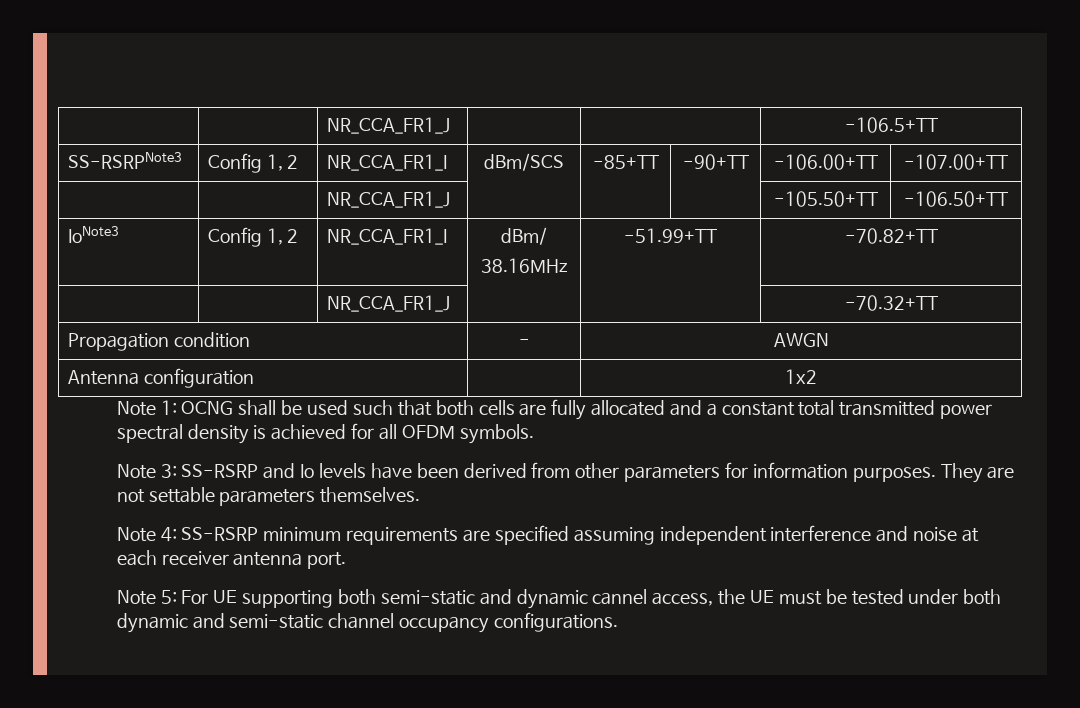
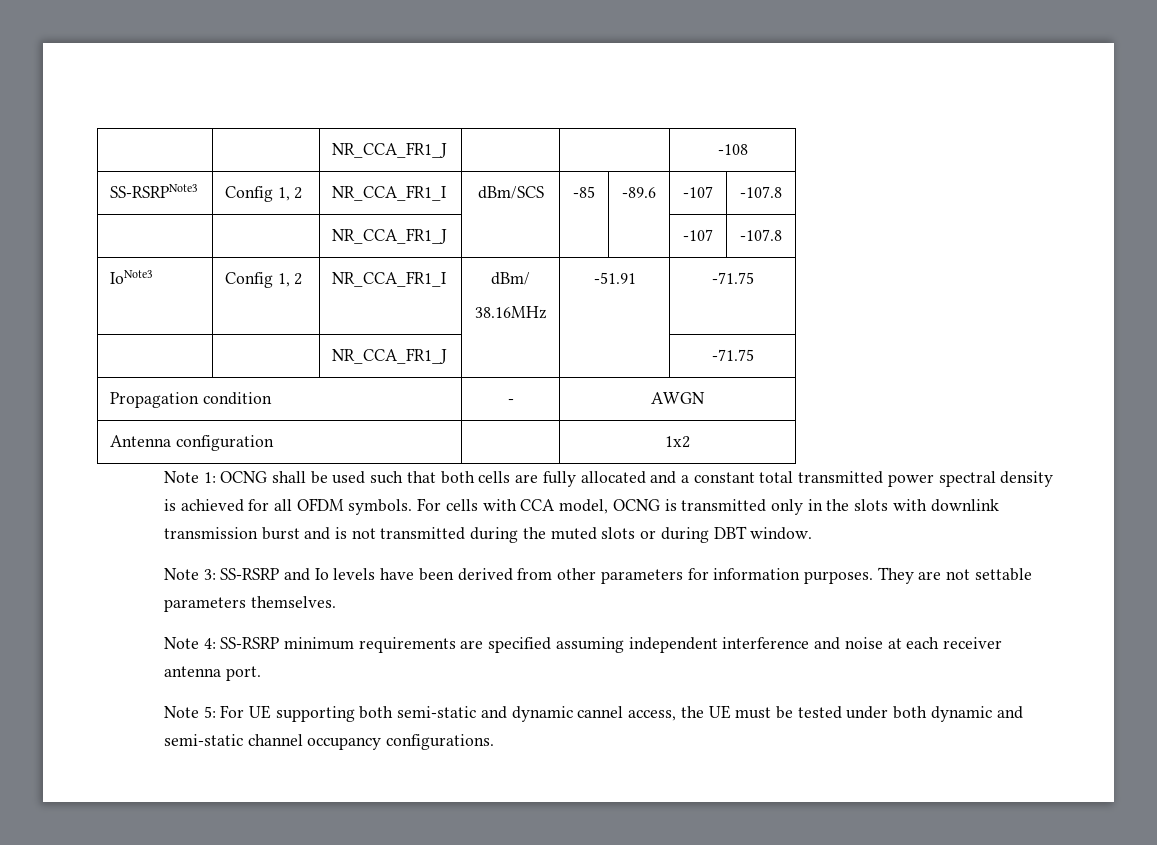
- | | NR_CCA_FR1_J | | | -106.5+TT
+ | | NR_CCA_FR1_J | | | -108
- SS-RSRPNote3 | Config 1, 2 | NR_CCA_FR1_I | dBm/SCS | -85+TT | -90+TT | -106.00+TT | -107.00+TT
+ SS-RSRPNote3 | Config 1, 2 | NR_CCA_FR1_I | dBm/SCS | -85 | -89.6 | -107 | -107.8
- | | NR_CCA_FR1_J | | | | -105.50+TT | -106.50+TT
+ | | NR_CCA_FR1_J | | | | -107 | -107.8
  IoNote3 | Config 1, 2 | NR_CCA_FR1_I | dBm/
- 38.16MHz | -51.99+TT | -70.82+TT
- | | NR_CCA_FR1_J | | | -70.32+TT
+ 38.16MHz | -51.91 | -71.75
+ | | NR_CCA_FR1_J | | | -71.75
+ For cells with CCA model, OCNG is transmitted only in the slots with downlink transmission burst and is not transmitted during the muted slots or during DBT window.

